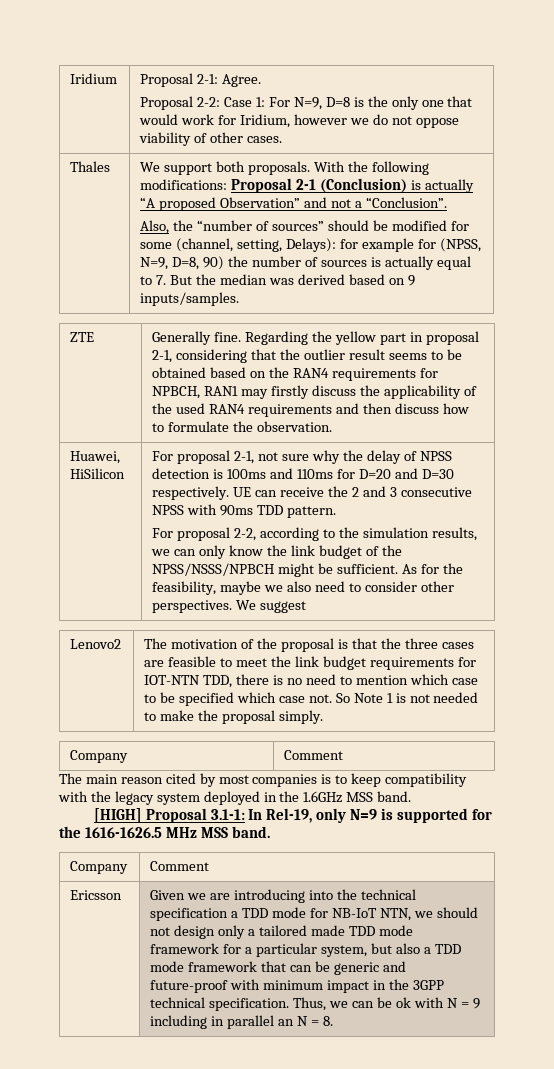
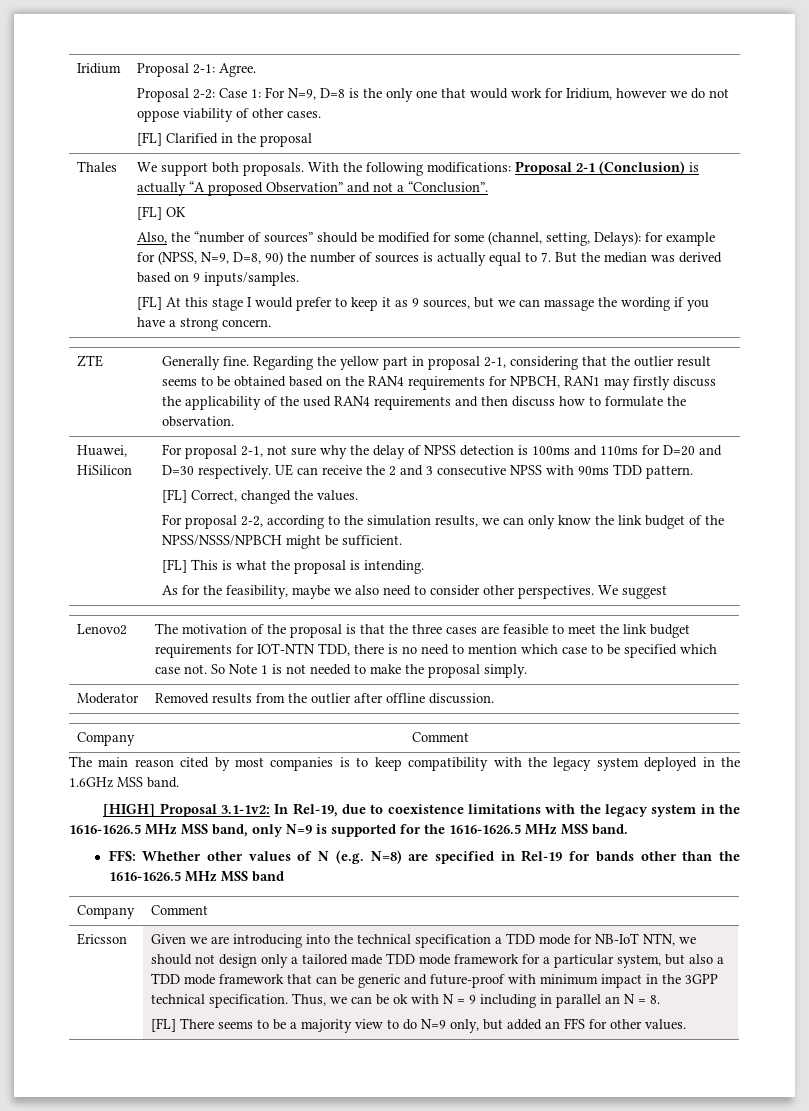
  Iridium | Proposal 2-1: Agree.
  Proposal 2-2: Case 1: For N=9, D=8 is the only one that would work for Iridium, however we do not oppose viability of other cases.
+ [FL] Clarified in the proposal
+ [FL] OK
+ [FL] At this stage I would prefer to keep it as 9 sources, but we can massage the wording if you have a strong concern.
+ [FL] Correct, changed the values.
- For proposal 2-2, according to the simulation results, we can only know the link budget of the NPSS/NSSS/NPBCH might be sufficient. As for the feasibility, maybe we also need to consider other perspectives.
+ For proposal 2-2, according to the simulation results, we can only know the link budget of the NPSS/NSSS/NPBCH might be sufficient.
+ [FL] This is what the proposal is intending.
+ As for the feasibility, maybe we also need to consider other perspectives.
+ Moderator | Removed results from the outlier after offline discussion.
- [HIGH] Proposal 3.1-1: In Rel-19, only N=9 is supported for the 1616-1626.5 MHz MSS band.
+ [HIGH] Proposal 3.1-1v2: In Rel-19, due to coexistence limitations with the legacy system in the 1616-1626.5 MHz MSS band, only N=9 is supported for the 1616-1626.5 MHz MSS band.
+ FFS: Whether other values of N (e.g. N=8) are specified in Rel-19 for bands other than the 1616-1626.5 MHz MSS band
+ [FL] There seems to be a majority view to do N=9 only, but added an FFS for other values.

